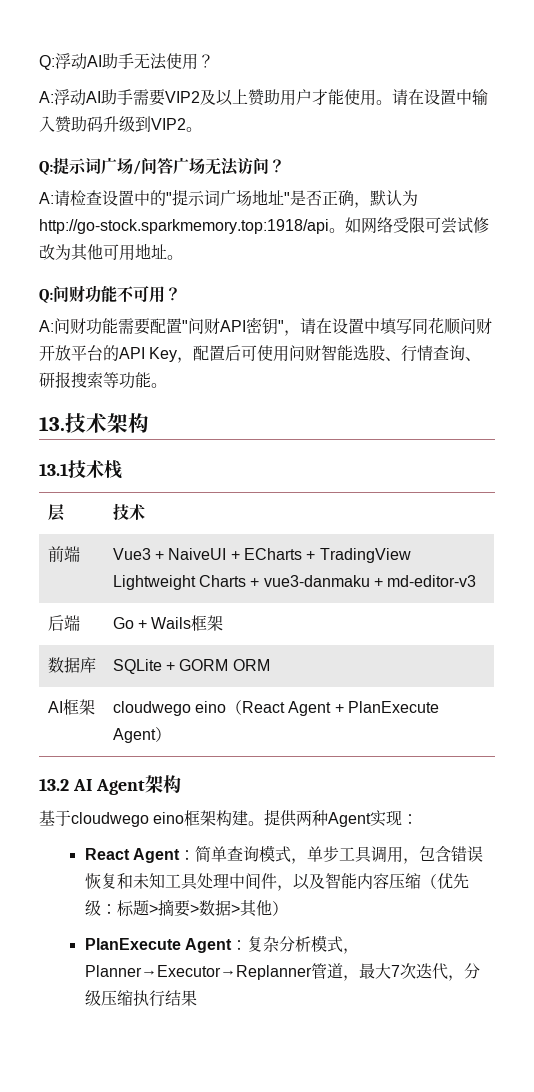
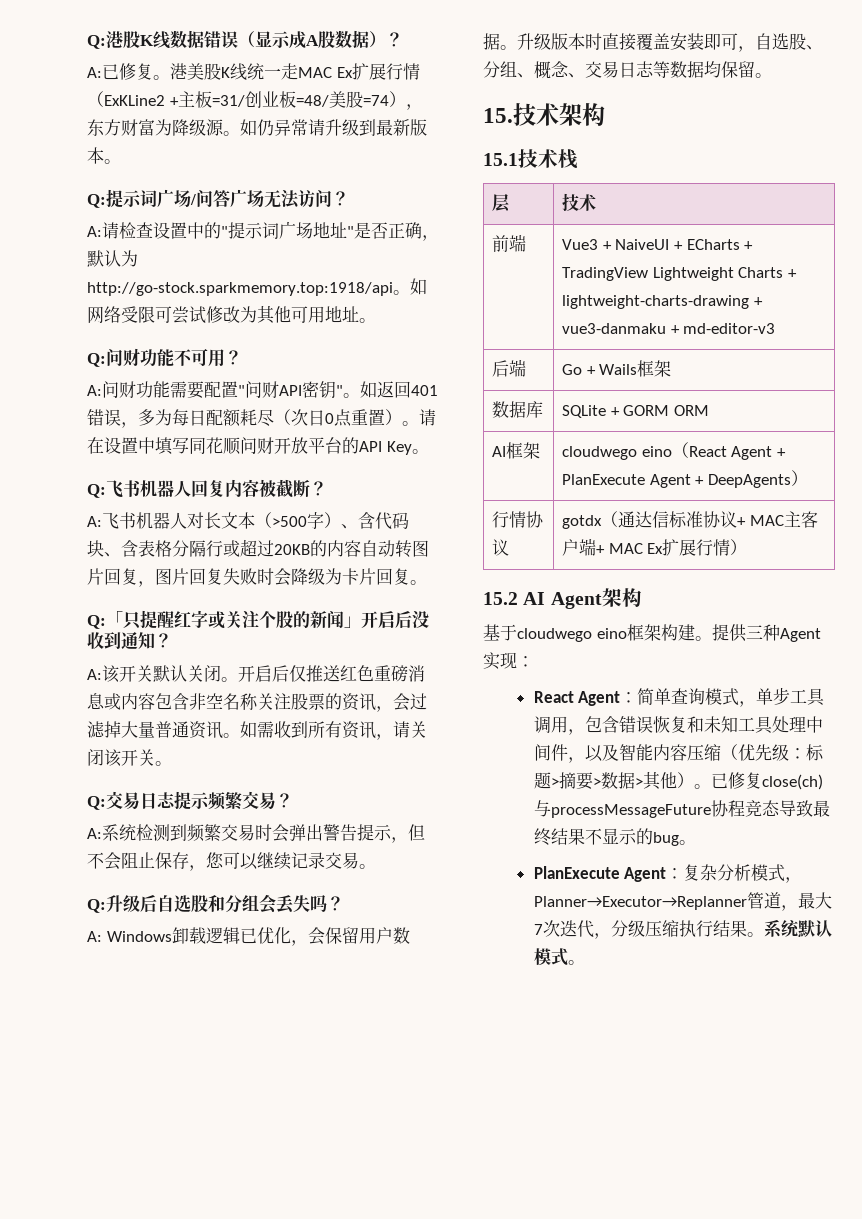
- Q:浮动AI助手无法使用？
- A:浮动AI助手需要VIP2及以上赞助用户才能使用。请在设置中输入赞助码升级到VIP2。
+ Q:港股K线数据错误（显示成A股数据）？
+ A:已修复。港美股K线统一走MAC Ex扩展行情（ExKLine2 +主板=31/创业板=48/美股=74），东方财富为降级源。如仍异常请升级到最新版本。
- A:问财功能需要配置"问财API密钥"，请在设置中填写同花顺问财开放平台的API Key，配置后可使用问财智能选股、行情查询、研报搜索等功能。
- 13.技术架构
+ A:问财功能需要配置"问财API密钥"。如返回401错误，多为每日配额耗尽（次日0点重置）。请在设置中填写同花顺问财开放平台的API Key。
+ Q:飞书机器人回复内容被截断？
+ A:飞书机器人对长文本（>500字）、含代码块、含表格分隔行或超过20KB的内容自动转图片回复，图片回复失败时会降级为卡片回复。
+ Q:「只提醒红字或关注个股的新闻」开启后没收到通知？
+ A:该开关默认关闭。开启后仅推送红色重磅消息或内容包含非空名称关注股票的资讯，会过滤掉大量普通资讯。如需收到所有资讯，请关闭该开关。
+ Q:交易日志提示频繁交易？
+ A:系统检测到频繁交易时会弹出警告提示，但不会阻止保存，您可以继续记录交易。
+ Q:升级后自选股和分组会丢失吗？
+ A: Windows卸载逻辑已优化，会保留用户数据。升级版本时直接覆盖安装即可，自选股、分组、概念、交易日志等数据均保留。
+ 15.技术架构
- 13.1技术栈
+ 15.1技术栈
- 前端 | Vue3 + NaiveUI + ECharts + TradingView Lightweight Charts + vue3-danmaku + md-editor-v3
+ 前端 | Vue3 + NaiveUI + ECharts + TradingView Lightweight Charts + lightweight-charts-drawing + vue3-danmaku + md-editor-v3
- AI框架 | cloudwego eino（React Agent + PlanExecute Agent）
- 13.2 AI Agent架构
+ AI框架 | cloudwego eino（React Agent + PlanExecute Agent + DeepAgents）
+ 行情协议 | gotdx（通达信标准协议+ MAC主客户端+ MAC Ex扩展行情）
+ 15.2 AI Agent架构
- 提供两种Agent实现：
+ 提供三种Agent实现：
- React Agent：简单查询模式，单步工具调用，包含错误恢复和未知工具处理中间件，以及智能内容压缩（优先级：标题>摘要>数据>其他）
+ React Agent：简单查询模式，单步工具调用，包含错误恢复和未知工具处理中间件，以及智能内容压缩（优先级：标题>摘要>数据>其他）。已修复close(ch)与processMessageFuture协程竞态导致最终结果不显示的bug。
- PlanExecute Agent：复杂分析模式，Planner→Executor→Replanner管道，最大7次迭代，分级压缩执行结果
+ PlanExecute Agent：复杂分析模式，Planner→Executor→Replanner管道，最大7次迭代，分级压缩执行结果。系统默认模式。

